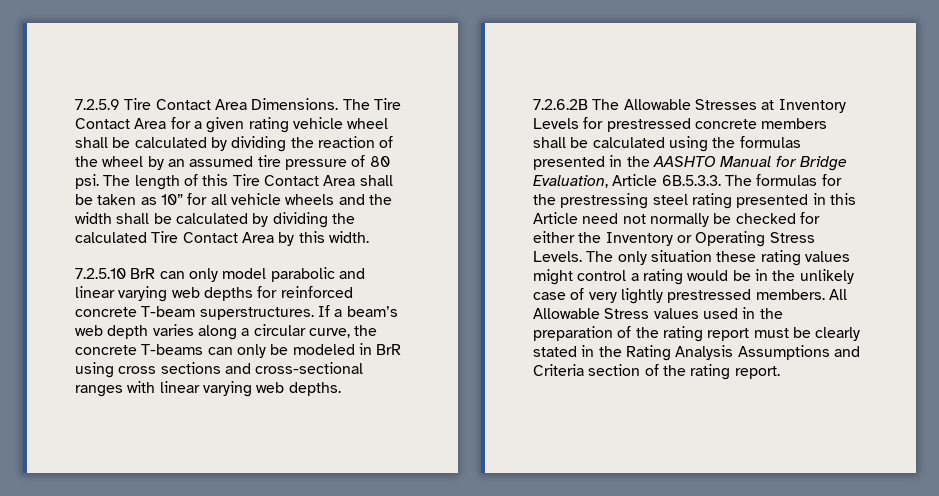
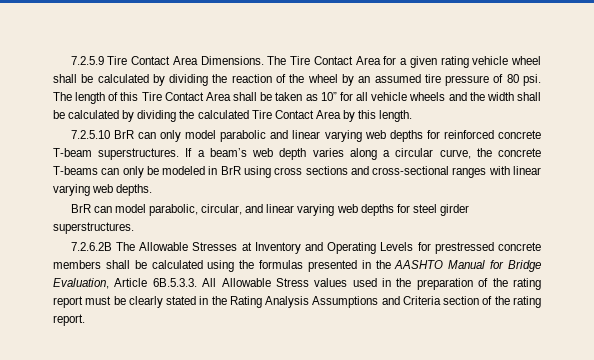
- The length of this Tire Contact Area shall be taken as 10” for all vehicle wheels and the width shall be calculated by dividing the calculated Tire Contact Area by this width.
+ The length of this Tire Contact Area shall be taken as 10” for all vehicle wheels and the width shall be calculated by dividing the calculated Tire Contact Area by this length.
+ BrR can model parabolic, circular, and linear varying web depths for steel girder superstructures.
- 7.2.6.2B The Allowable Stresses at Inventory Levels for prestressed concrete members shall be calculated using the formulas presented in the AASHTO Manual for Bridge Evaluation, Article 6B.5.3.3. The formulas for the prestressing steel rating presented in this Article need not normally be checked for either the Inventory or Operating Stress Levels. The only situation these rating values might control a rating would be in the unlikely case of very lightly prestressed members. All Allowable Stress values used in the preparation of the rating report must be clearly stated in the Rating Analysis Assumptions and Criteria section of the rating report.
+ 7.2.6.2B The Allowable Stresses at Inventory and Operating Levels for prestressed concrete members shall be calculated using the formulas presented in the AASHTO Manual for Bridge Evaluation, Article 6B.5.3.3. All Allowable Stress values used in the preparation of the rating report must be clearly stated in the Rating Analysis Assumptions and Criteria section of the rating report.

